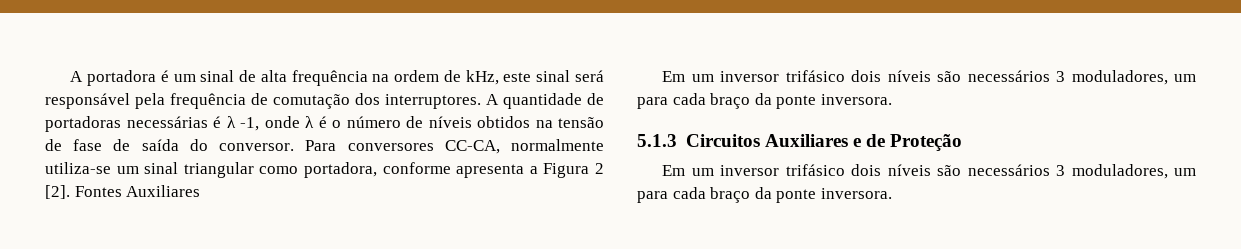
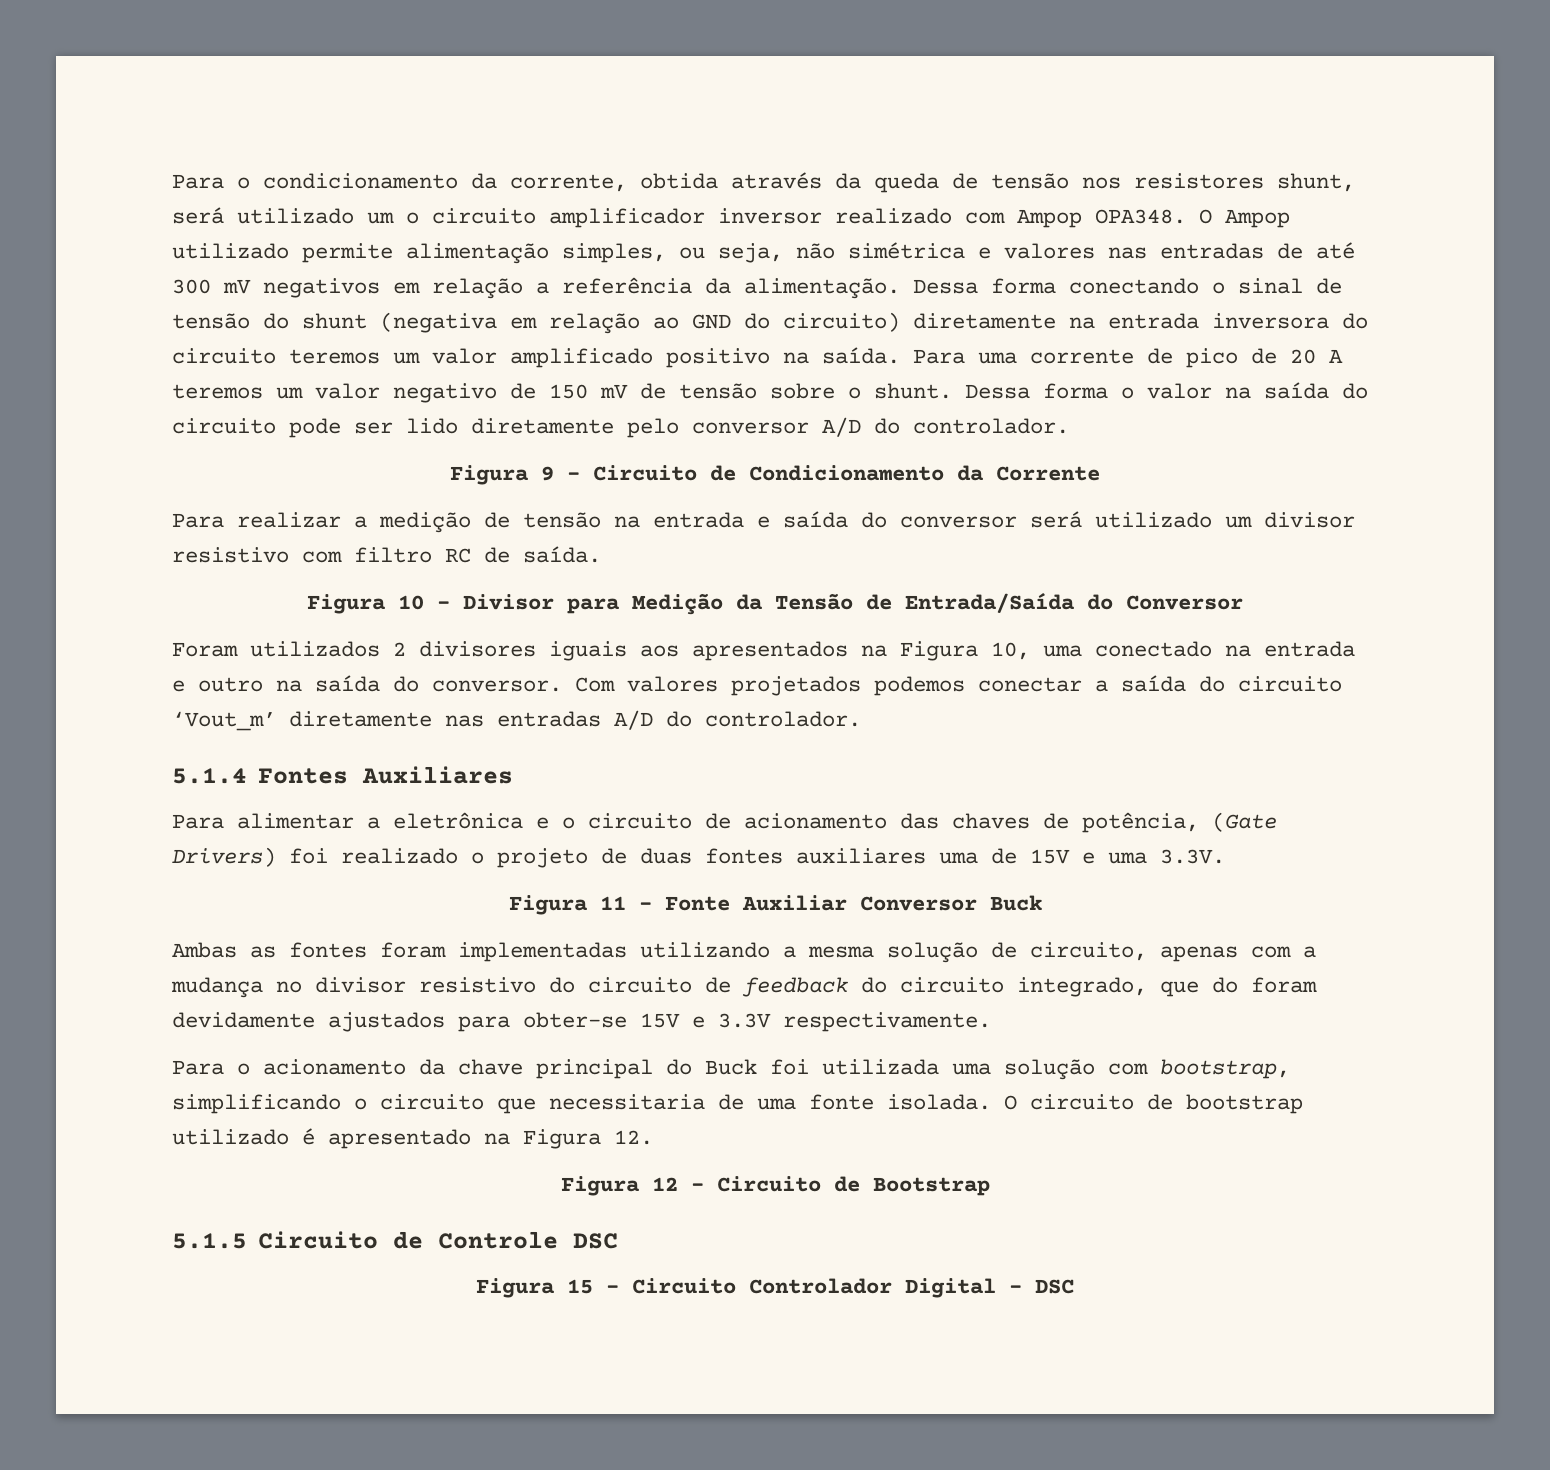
- A portadora é um sinal de alta frequência na ordem de kHz, este sinal será responsável pela frequência de comutação dos interruptores. A quantidade de portadoras necessárias é λ -1, onde λ é o número de níveis obtidos na tensão de fase de saída do conversor. Para conversores CC-CA, normalmente utiliza-se um sinal triangular como portadora, conforme apresenta a Figura 2 [2]. Fontes Auxiliares
- Em um inversor trifásico dois níveis são necessários 3 moduladores, um para cada braço da ponte inversora.
- 5.1.3 Circuitos Auxiliares e de Proteção
- Em um inversor trifásico dois níveis são necessários 3 moduladores, um para cada braço da ponte inversora.
+ Para o condicionamento da corrente, obtida através da queda de tensão nos resistores shunt, será utilizado um o circuito amplificador inversor realizado com Ampop OPA348. O Ampop utilizado permite alimentação simples, ou seja, não simétrica e valores nas entradas de até 300 mV negativos em relação a referência da alimentação. Dessa forma conectando o sinal de tensão do shunt (negativa em relação ao GND do circuito) diretamente na entrada inversora do circuito teremos um valor amplificado positivo na saída. Para uma corrente de pico de 20 A teremos um valor negativo de 150 mV de tensão sobre o shunt. Dessa forma o valor na saída do circuito pode ser lido diretamente pelo conversor A/D do controlador.
+ Figura 9 - Circuito de Condicionamento da Corrente
+ Para realizar a medição de tensão na entrada e saída do conversor será utilizado um divisor resistivo com filtro RC de saída.
+ Figura 10 – Divisor para Medição da Tensão de Entrada/Saída do Conversor
+ Foram utilizados 2 divisores iguais aos apresentados na Figura 10, uma conectado na entrada e outro na saída do conversor. Com valores projetados podemos conectar a saída do circuito ‘Vout_m’ diretamente nas entradas A/D do controlador.
+ 5.1.4 Fontes Auxiliares
+ Para alimentar a eletrônica e o circuito de acionamento das chaves de potência, (Gate Drivers) foi realizado o projeto de duas fontes auxiliares uma de 15V e uma 3.3V.
+ Figura 11 - Fonte Auxiliar Conversor Buck
+ Ambas as fontes foram implementadas utilizando a mesma solução de circuito, apenas com a mudança no divisor resistivo do circuito de feedback do circuito integrado, que do foram devidamente ajustados para obter-se 15V e 3.3V respectivamente.
+ Para o acionamento da chave principal do Buck foi utilizada uma solução com bootstrap, simplificando o circuito que necessitaria de uma fonte isolada. O circuito de bootstrap utilizado é apresentado na Figura 12.
+ Figura 12 - Circuito de Bootstrap
+ 5.1.5 Circuito de Controle DSC
+ Figura 15 - Circuito Controlador Digital - DSC

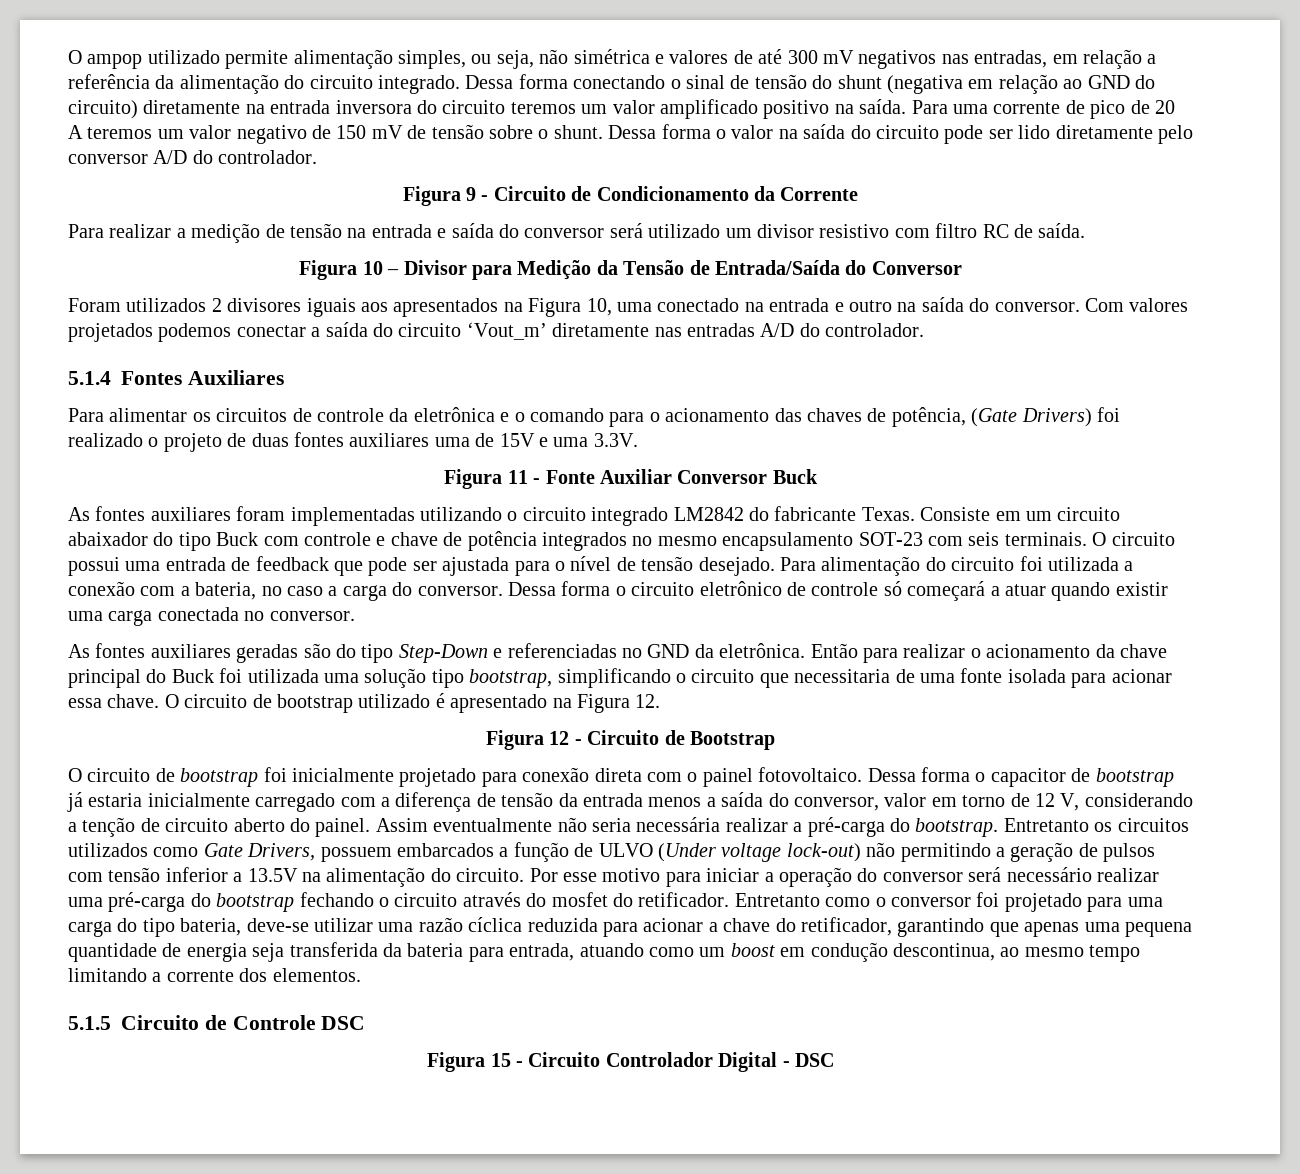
- Para o condicionamento da corrente, obtida através da queda de tensão nos resistores shunt, será utilizado um o circuito amplificador inversor realizado com Ampop OPA348. O Ampop utilizado permite alimentação simples, ou seja, não simétrica e valores nas entradas de até 300 mV negativos em relação a referência da alimentação.
+ O ampop utilizado permite alimentação simples, ou seja, não simétrica e valores de até 300 mV negativos nas entradas, em relação a referência da alimentação do circuito integrado.
- Para alimentar a eletrônica e o circuito de acionamento das chaves de potência, (Gate Drivers) foi realizado o projeto de duas fontes auxiliares uma de 15V e uma 3.3V.
+ Para alimentar os circuitos de controle da eletrônica e o comando para o acionamento das chaves de potência, (Gate Drivers) foi realizado o projeto de duas fontes auxiliares uma de 15V e uma 3.3V.
- Ambas as fontes foram implementadas utilizando a mesma solução de circuito, apenas com a mudança no divisor resistivo do circuito de feedback do circuito integrado, que do foram devidamente ajustados para obter-se 15V e 3.3V respectivamente.
- Para o acionamento da chave principal do Buck foi utilizada uma solução com bootstrap, simplificando o circuito que necessitaria de uma fonte isolada.
+ As fontes auxiliares foram implementadas utilizando o circuito integrado LM2842 do fabricante Texas. Consiste em um circuito abaixador do tipo Buck com controle e chave de potência integrados no mesmo encapsulamento SOT-23 com seis terminais. O circuito possui uma entrada de feedback que pode ser ajustada para o nível de tensão desejado. Para alimentação do circuito foi utilizada a conexão com a bateria, no caso a carga do conversor. Dessa forma o circuito eletrônico de controle só começará a atuar quando existir uma carga conectada no conversor.
+ As fontes auxiliares geradas são do tipo Step-Down e referenciadas no GND da eletrônica. Então para realizar o acionamento da chave principal do Buck foi utilizada uma solução tipo bootstrap, simplificando o circuito que necessitaria de uma fonte isolada para acionar essa chave.
+ O circuito de bootstrap foi inicialmente projetado para conexão direta com o painel fotovoltaico. Dessa forma o capacitor de bootstrap já estaria inicialmente carregado com a diferença de tensão da entrada menos a saída do conversor, valor em torno de 12 V, considerando a tenção de circuito aberto do painel. Assim eventualmente não seria necessária realizar a pré-carga do bootstrap. Entretanto os circuitos utilizados como Gate Drivers, possuem embarcados a função de ULVO (Under voltage lock-out) não permitindo a geração de pulsos com tensão inferior a 13.5V na alimentação do circuito. Por esse motivo para iniciar a operação do conversor será necessário realizar uma pré-carga do bootstrap fechando o circuito através do mosfet do retificador. Entretanto como o conversor foi projetado para uma carga do tipo bateria, deve-se utilizar uma razão cíclica reduzida para acionar a chave do retificador, garantindo que apenas uma pequena quantidade de energia seja transferida da bateria para entrada, atuando como um boost em condução descontinua, ao mesmo tempo limitando a corrente dos elementos.

